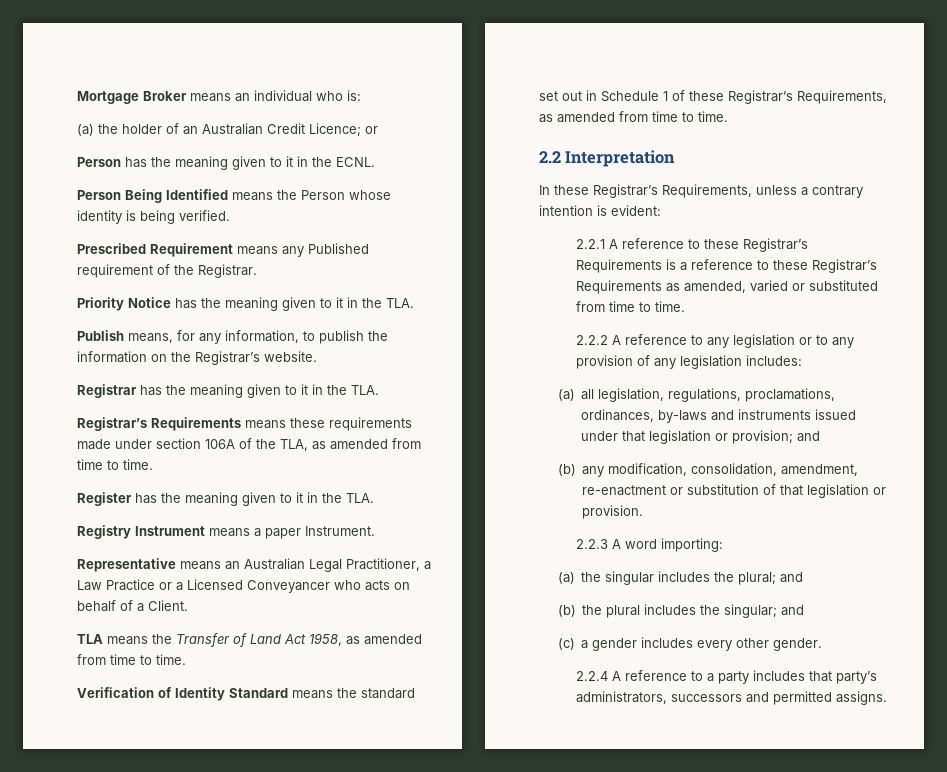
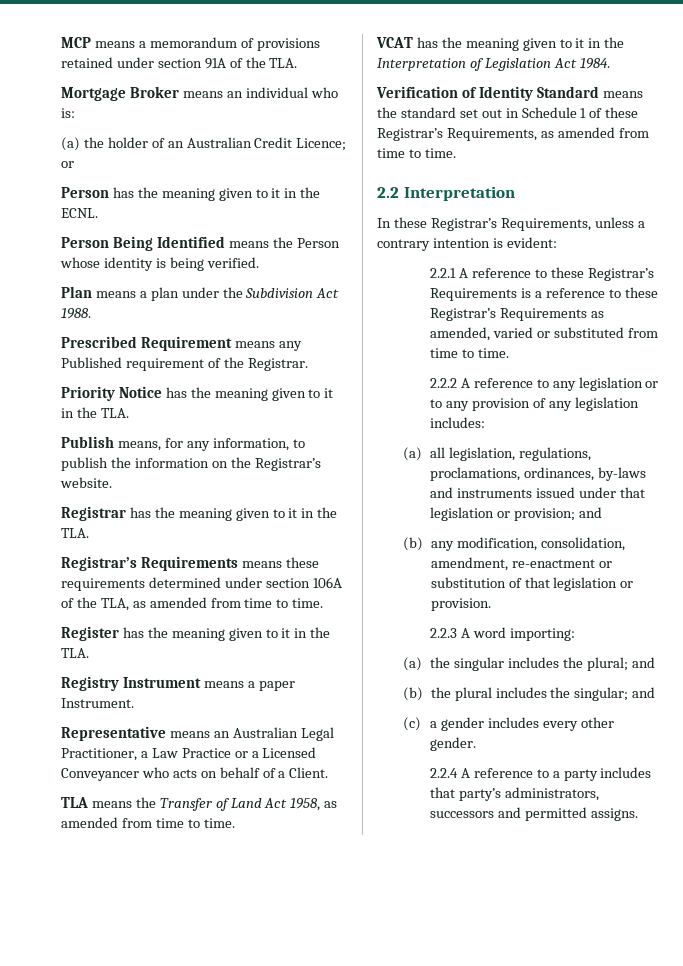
+ MCP means a memorandum of provisions retained under section 91A of the TLA.
+ Plan means a plan under the Subdivision Act 1988.
- Registrar’s Requirements means these requirements made under section 106A of the TLA, as amended from time to time.
+ Registrar’s Requirements means these requirements determined under section 106A of the TLA, as amended from time to time.
+ VCAT has the meaning given to it in the Interpretation of Legislation Act 1984.

